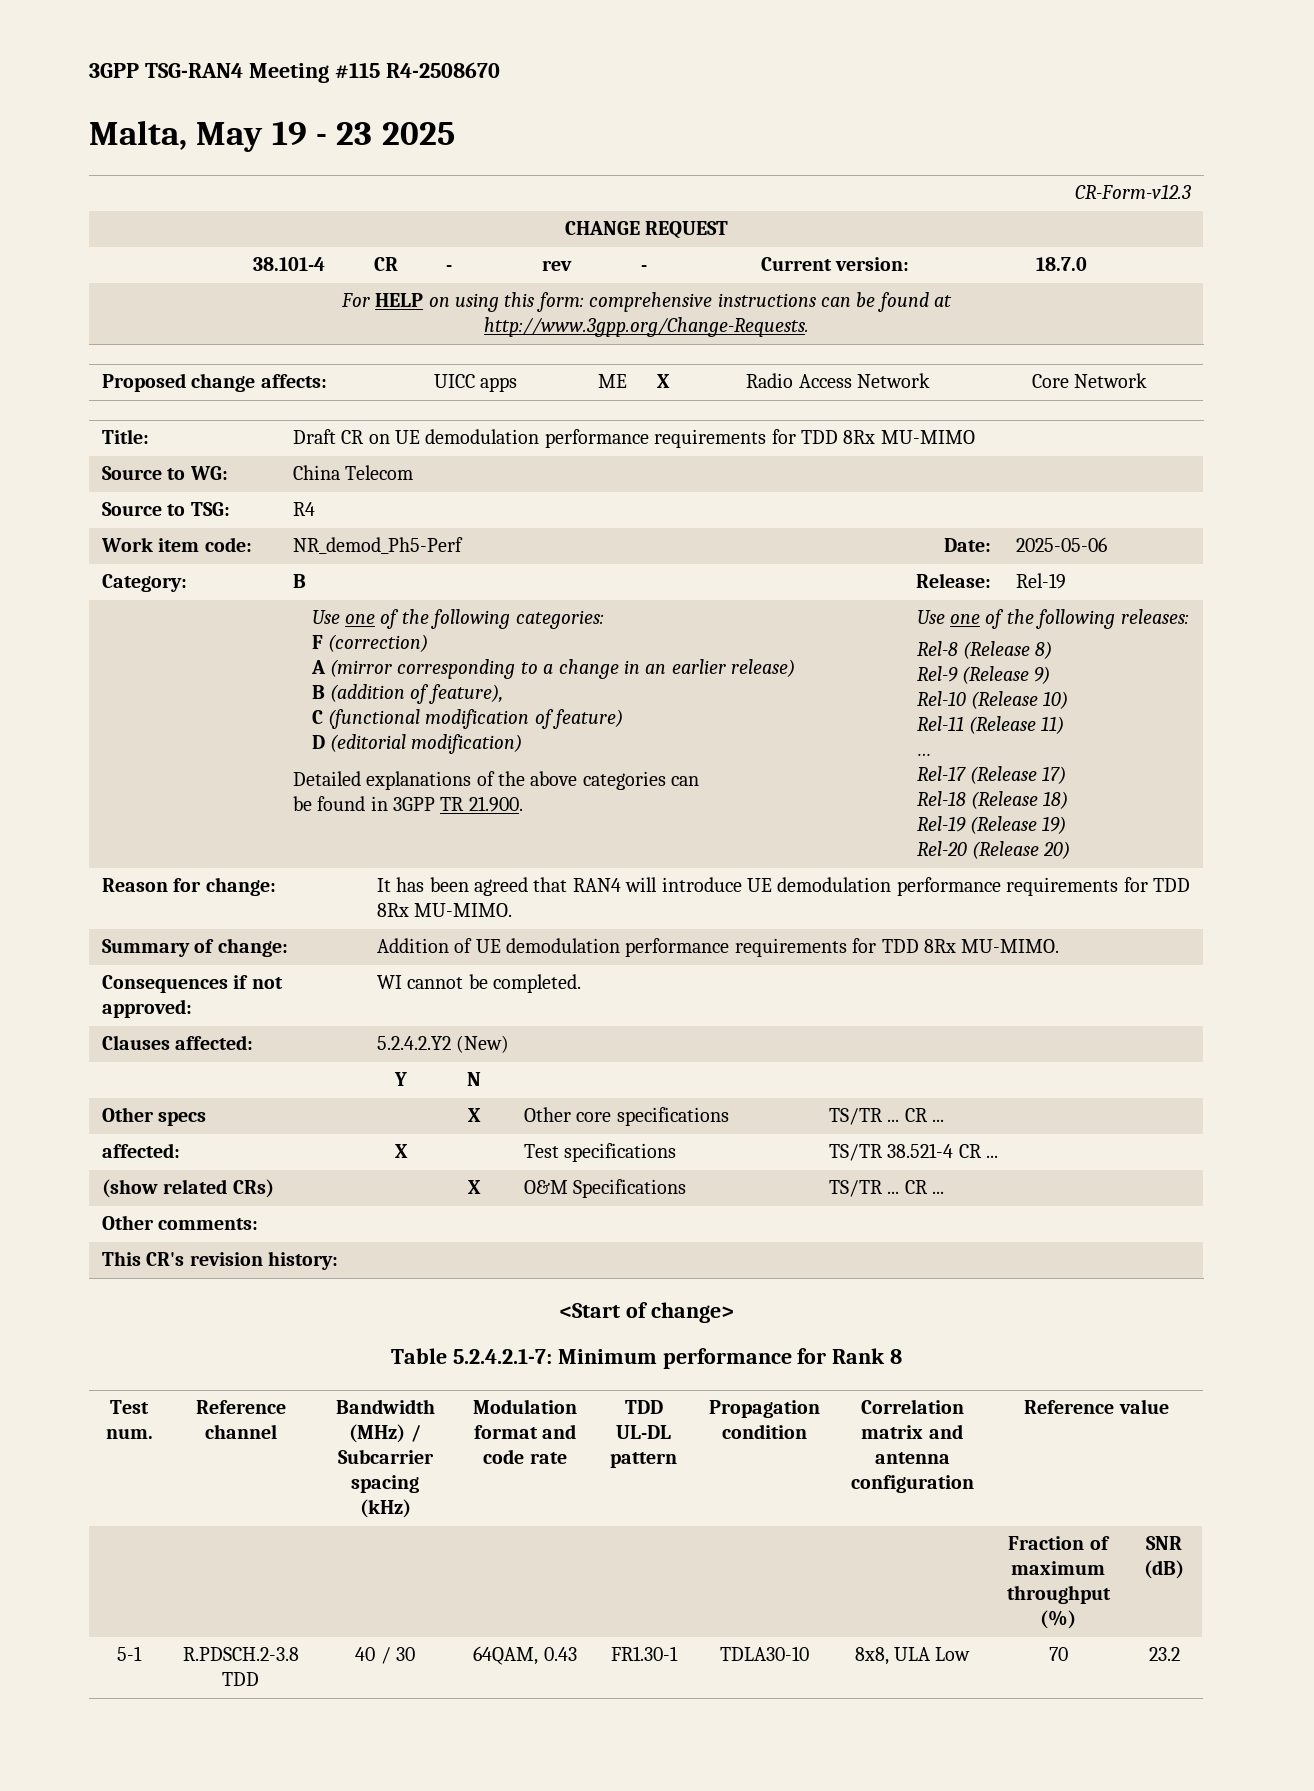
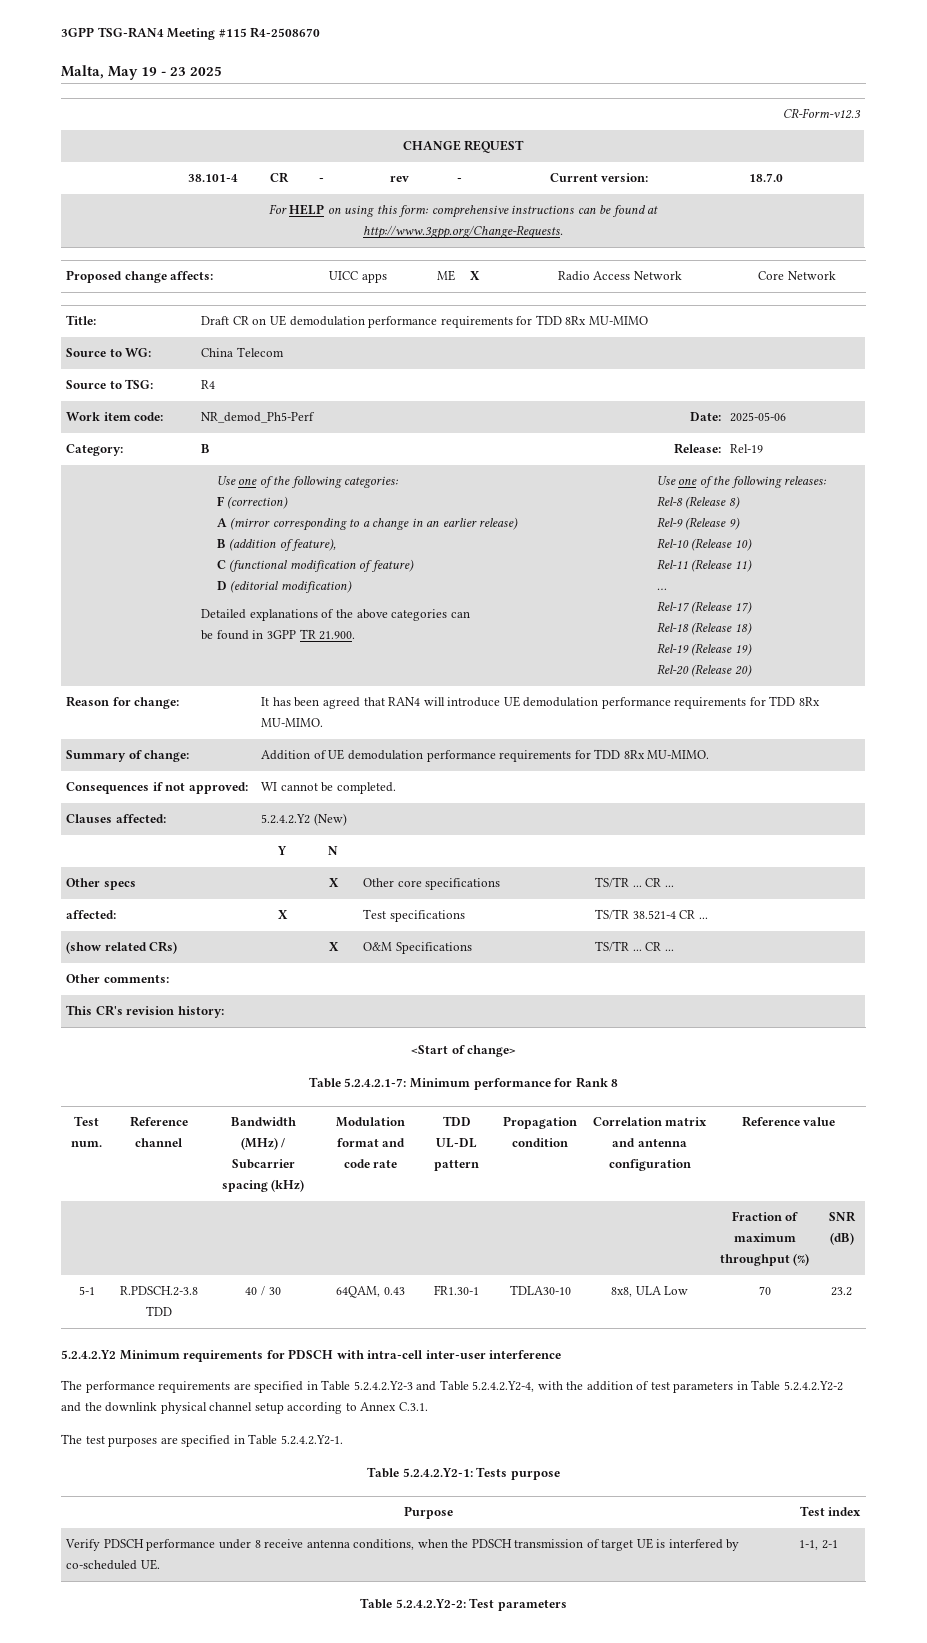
+ 5.2.4.2.Y2 Minimum requirements for PDSCH with intra-cell inter-user interference
+ The performance requirements are specified in Table 5.2.4.2.Y2-3 and Table 5.2.4.2.Y2-4, with the addition of test parameters in Table 5.2.4.2.Y2-2 and the downlink physical channel setup according to Annex C.3.1.
+ The test purposes are specified in Table 5.2.4.2.Y2-1.
+ Table 5.2.4.2.Y2-1: Tests purpose
+ Purpose | Test index
+ Verify PDSCH performance under 8 receive antenna conditions, when the PDSCH transmission of target UE is interfered by co-scheduled UE. | 1-1, 2-1
+ Table 5.2.4.2.Y2-2: Test parameters

